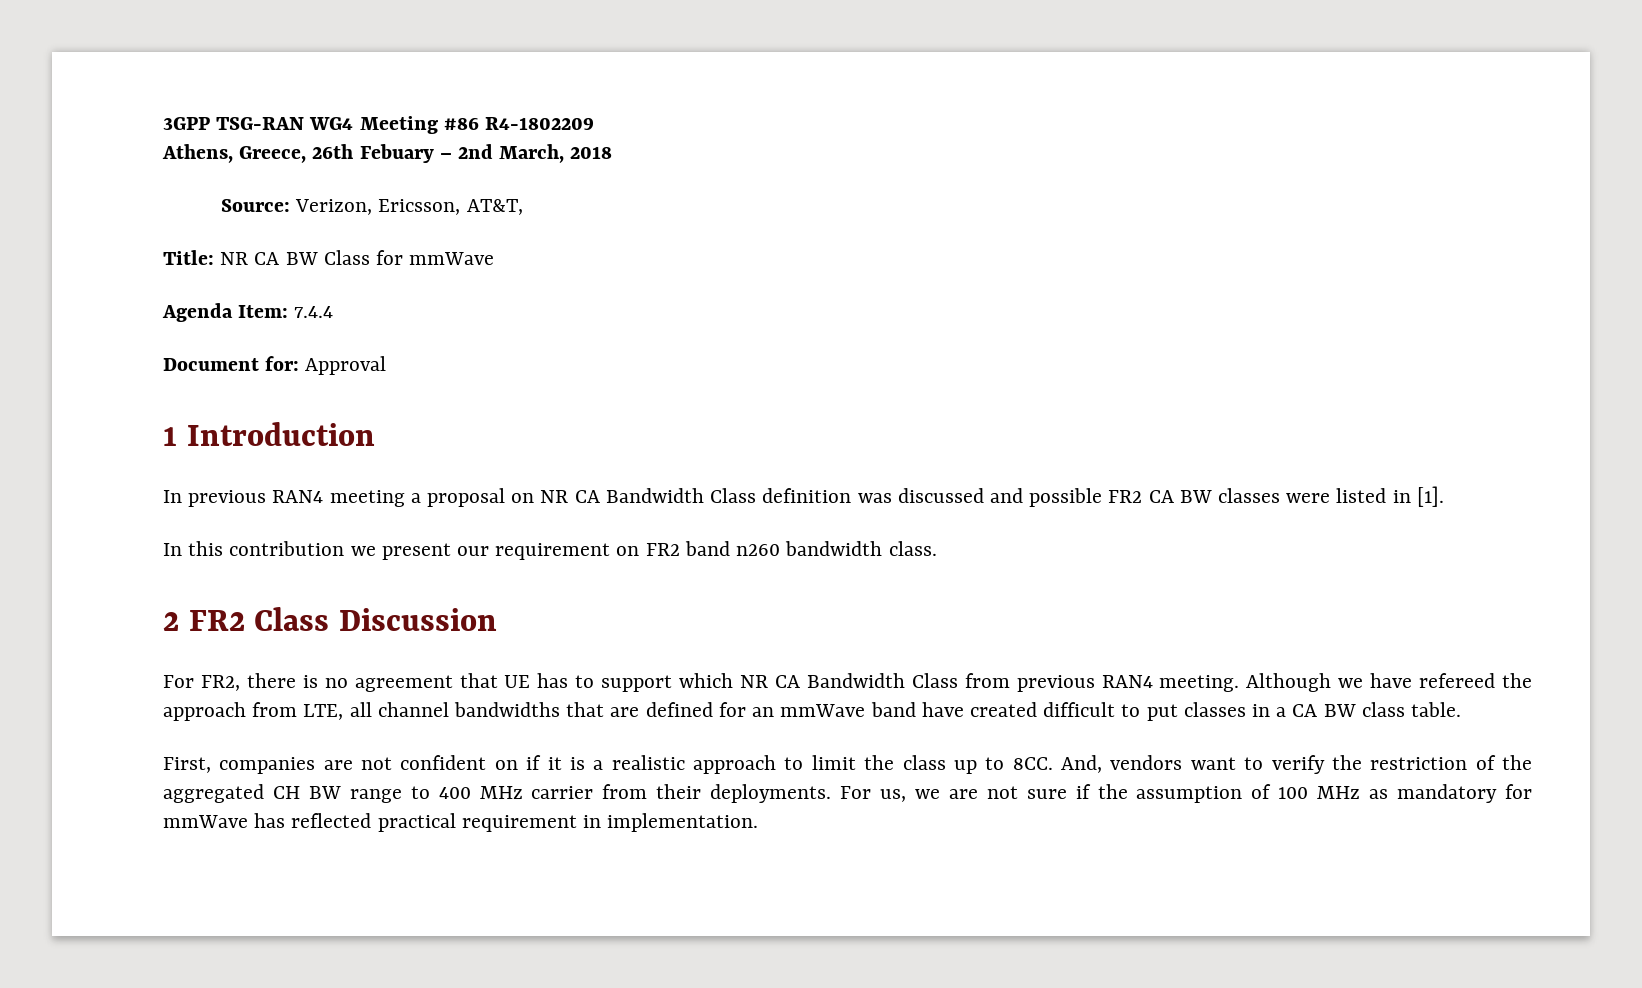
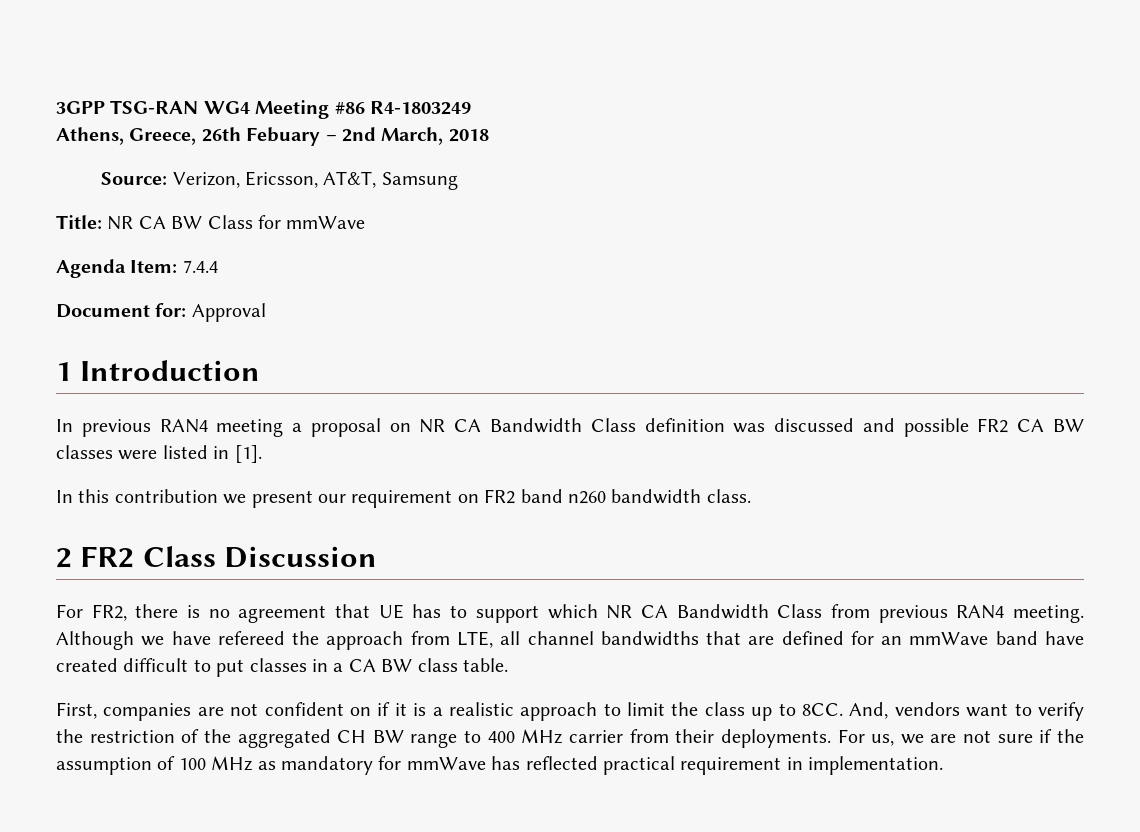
- 3GPP TSG-RAN WG4 Meeting #86 R4-1802209
+ 3GPP TSG-RAN WG4 Meeting #86 R4-1803249
- Source: Verizon, Ericsson, AT&T,
+ Source: Verizon, Ericsson, AT&T, Samsung

